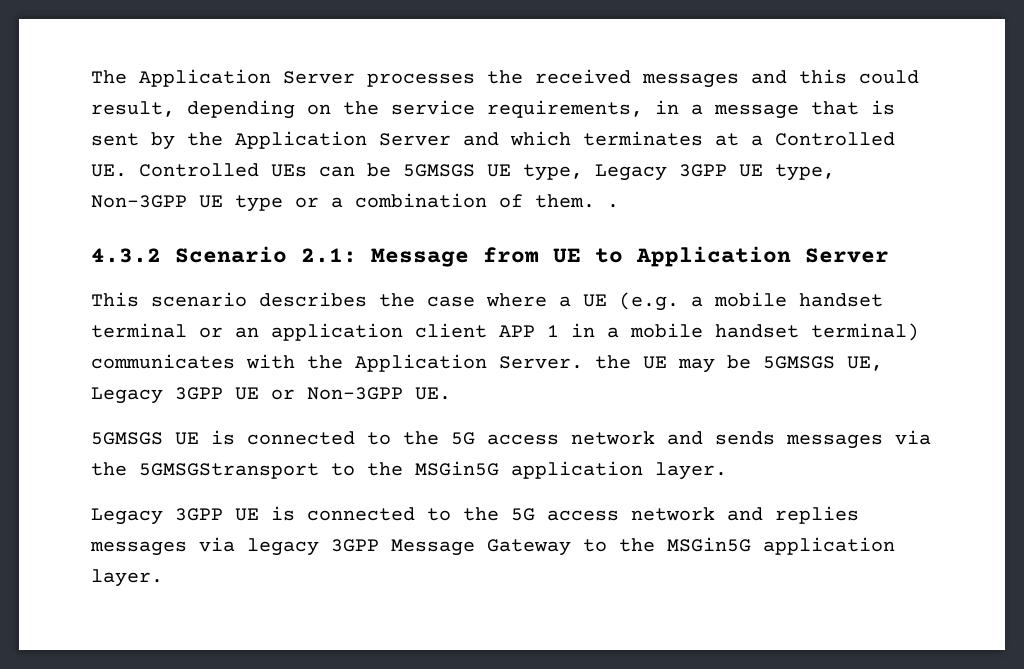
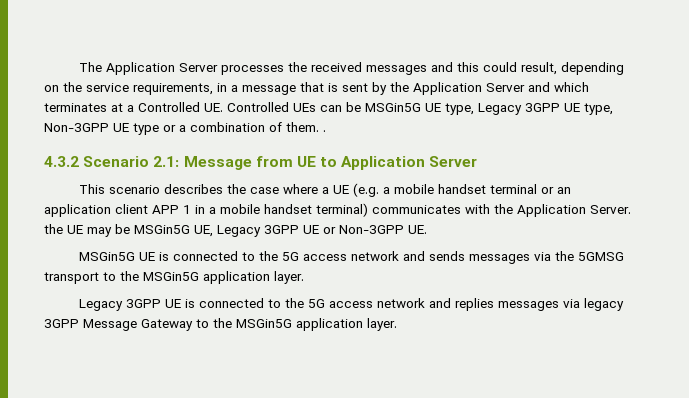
- The Application Server processes the received messages and this could result, depending on the service requirements, in a message that is sent by the Application Server and which terminates at a Controlled UE. Controlled UEs can be 5GMSGS UE type, Legacy 3GPP UE type, Non-3GPP UE type or a combination of them. .
+ The Application Server processes the received messages and this could result, depending on the service requirements, in a message that is sent by the Application Server and which terminates at a Controlled UE. Controlled UEs can be MSGin5G UE type, Legacy 3GPP UE type, Non-3GPP UE type or a combination of them. .
- This scenario describes the case where a UE (e.g. a mobile handset terminal or an application client APP 1 in a mobile handset terminal) communicates with the Application Server. the UE may be 5GMSGS UE, Legacy 3GPP UE or Non-3GPP UE.
+ This scenario describes the case where a UE (e.g. a mobile handset terminal or an application client APP 1 in a mobile handset terminal) communicates with the Application Server. the UE may be MSGin5G UE, Legacy 3GPP UE or Non-3GPP UE.
- 5GMSGS UE is connected to the 5G access network and sends messages via the 5GMSGStransport to the MSGin5G application layer.
+ MSGin5G UE is connected to the 5G access network and sends messages via the 5GMSG transport to the MSGin5G application layer.

